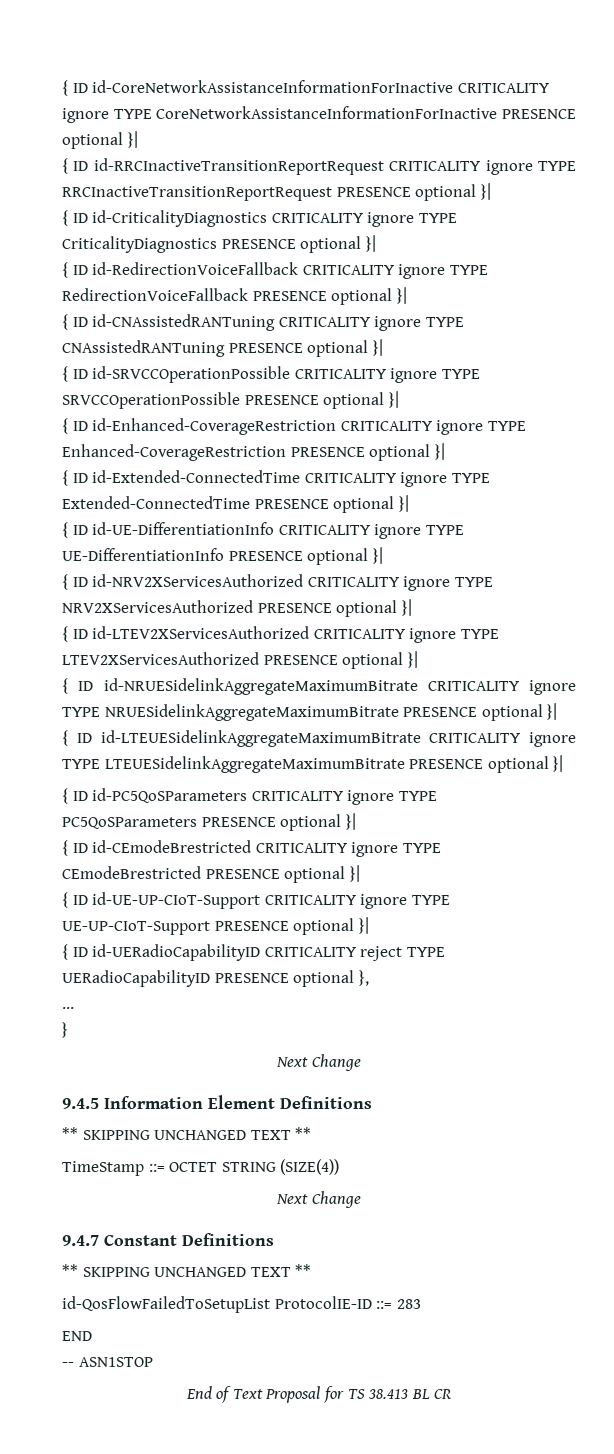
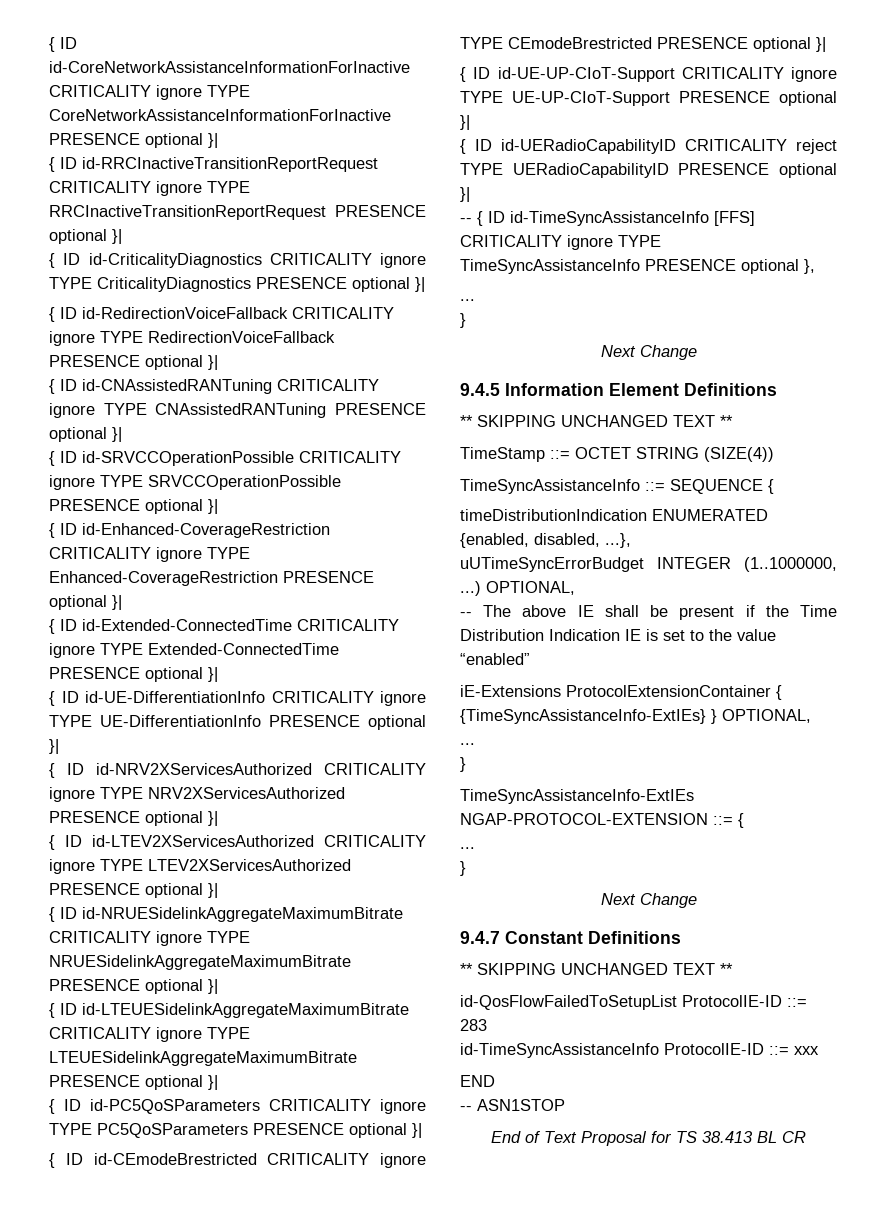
- { ID id-UERadioCapabilityID CRITICALITY reject TYPE UERadioCapabilityID PRESENCE optional },
+ { ID id-UERadioCapabilityID CRITICALITY reject TYPE UERadioCapabilityID PRESENCE optional }|
+ -- { ID id-TimeSyncAssistanceInfo [FFS] CRITICALITY ignore TYPE TimeSyncAssistanceInfo PRESENCE optional },
+ TimeSyncAssistanceInfo ::= SEQUENCE {
+ timeDistributionIndication ENUMERATED {enabled, disabled, ...},
+ uUTimeSyncErrorBudget INTEGER (1..1000000, ...) OPTIONAL,
+ -- The above IE shall be present if the Time Distribution Indication IE is set to the value “enabled”
+ iE-Extensions ProtocolExtensionContainer { {TimeSyncAssistanceInfo-ExtIEs} } OPTIONAL,
+ ...
+ }
+ TimeSyncAssistanceInfo-ExtIEs NGAP-PROTOCOL-EXTENSION ::= {
+ ...
+ }
+ id-TimeSyncAssistanceInfo ProtocolIE-ID ::= xxx

